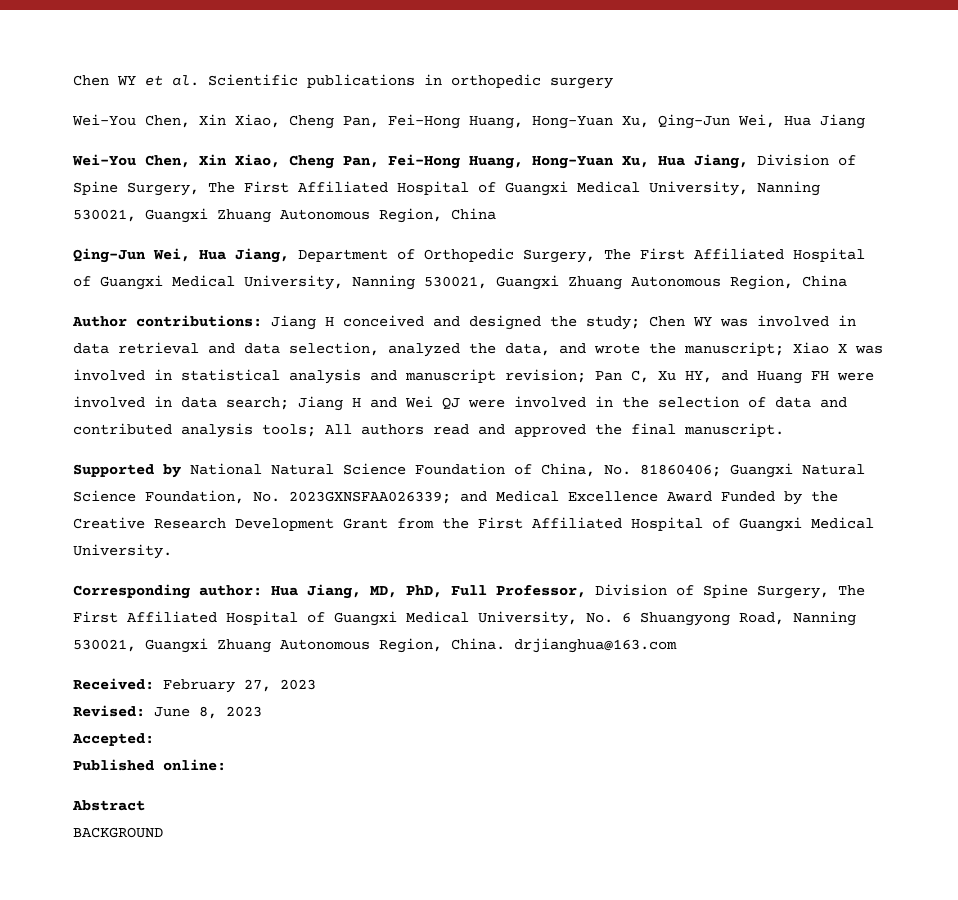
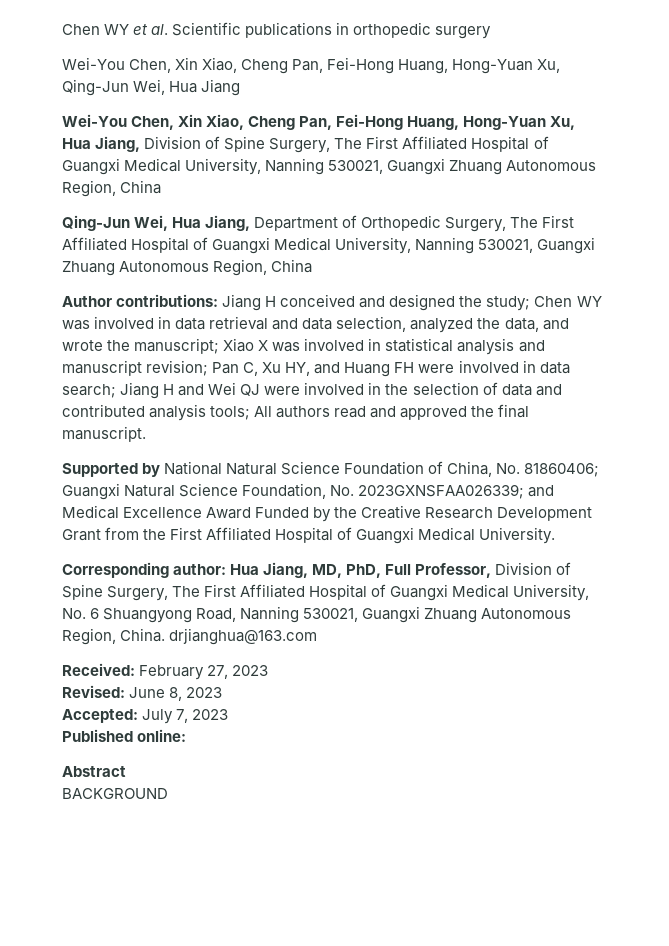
- Accepted:
+ Accepted: July 7, 2023

